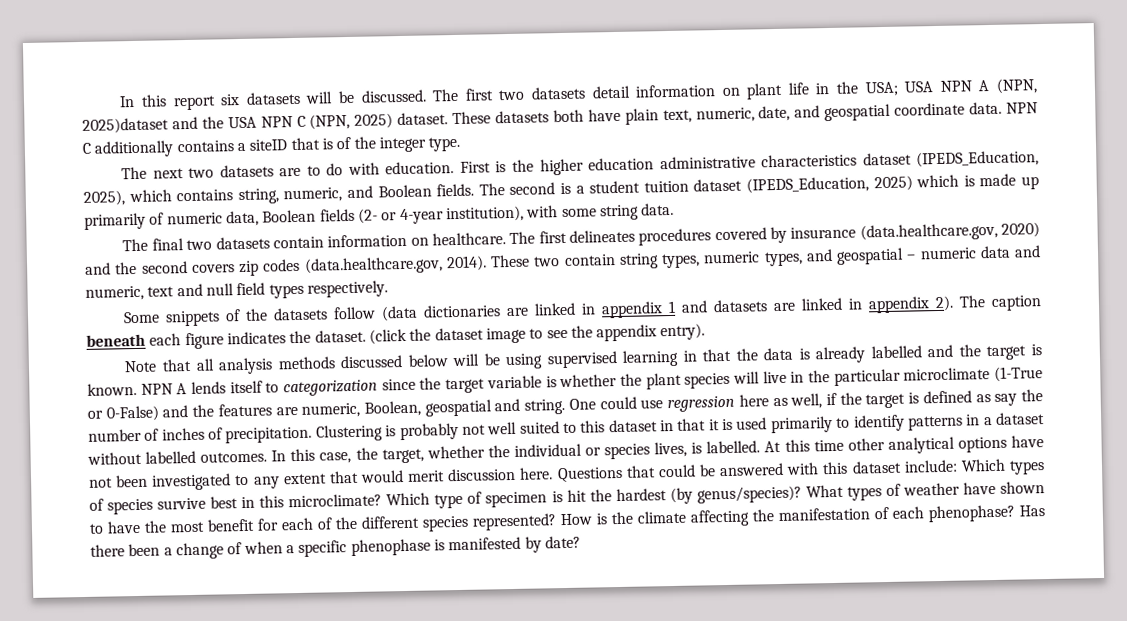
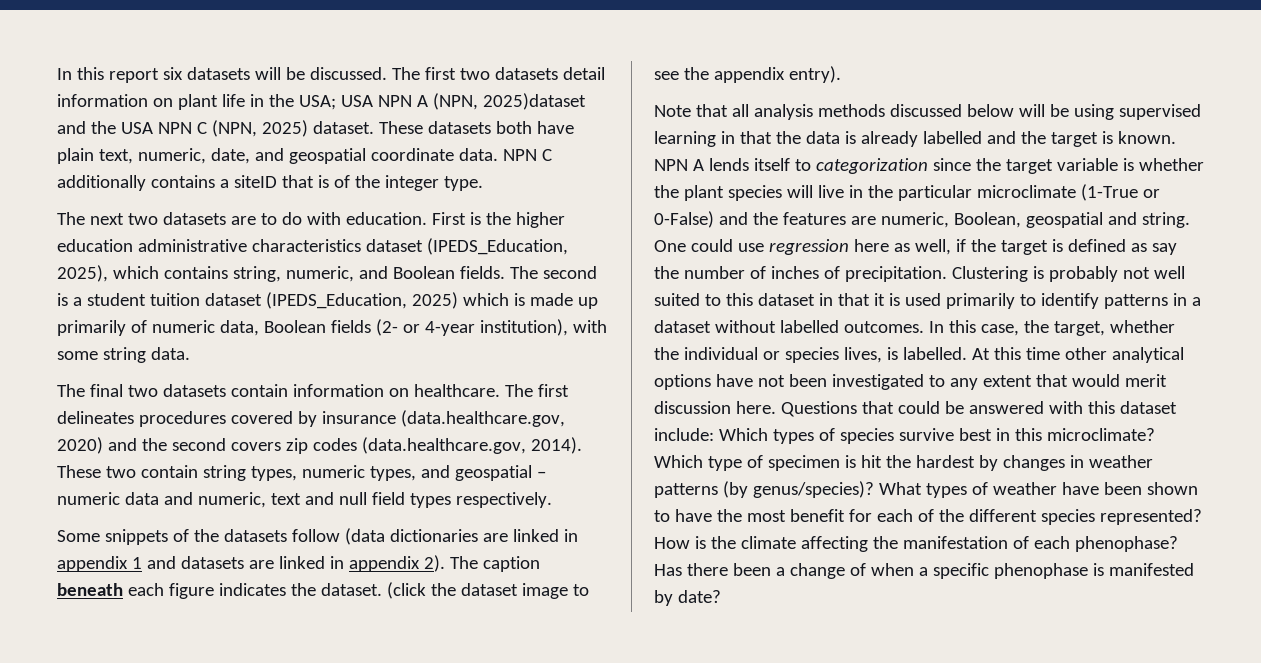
- Which type of specimen is hit the hardest (by genus/species)?
+ Which type of specimen is hit the hardest by changes in weather patterns (by genus/species)?
- What types of weather have shown to have the most benefit for each of the different species represented?
+ What types of weather have been shown to have the most benefit for each of the different species represented?

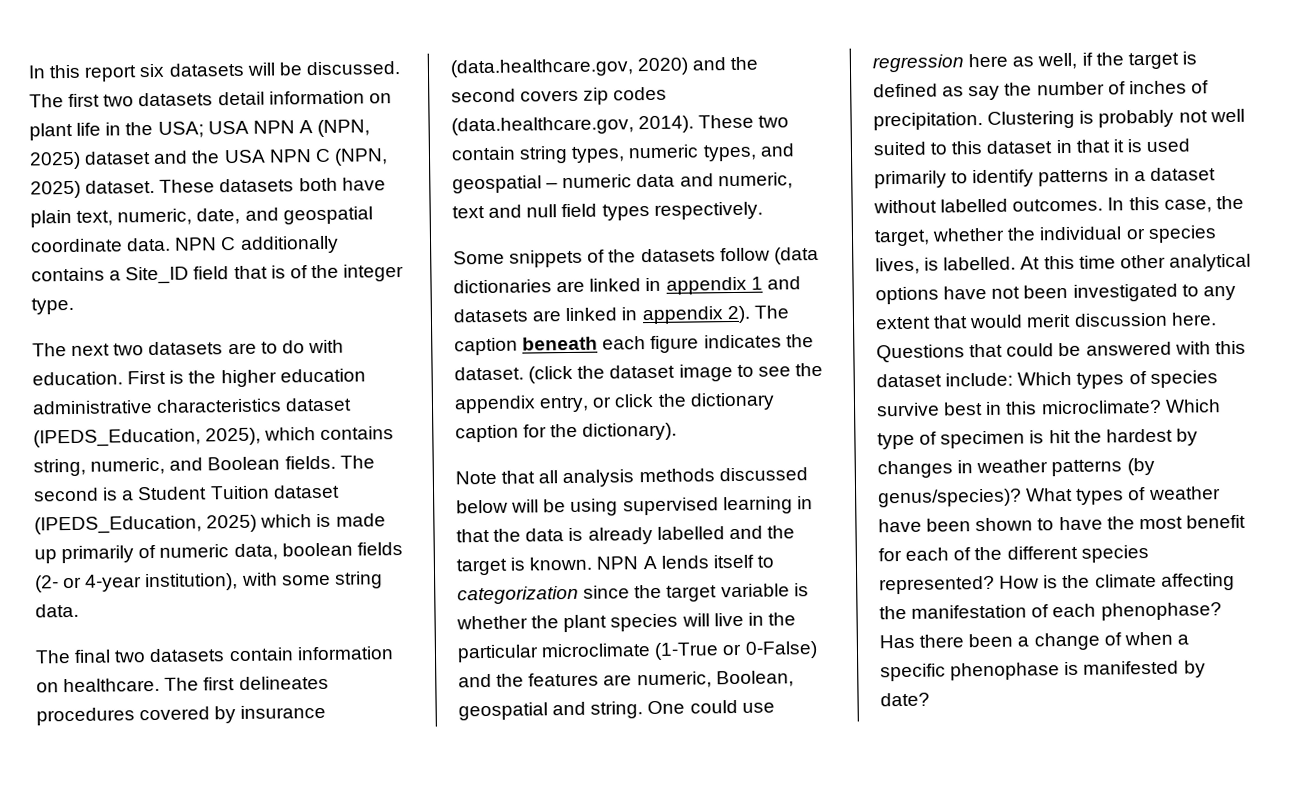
- The first two datasets detail information on plant life in the USA; USA NPN A (NPN, 2025)dataset and the USA NPN C (NPN, 2025) dataset.
+ The first two datasets detail information on plant life in the USA; USA NPN A (NPN, 2025) dataset and the USA NPN C (NPN, 2025) dataset.
- NPN C additionally contains a siteID that is of the integer type.
+ NPN C additionally contains a Site_ID field that is of the integer type.
- The second is a student tuition dataset (IPEDS_Education, 2025) which is made up primarily of numeric data, Boolean fields (2- or 4-year institution), with some string data.
+ The second is a Student Tuition dataset (IPEDS_Education, 2025) which is made up primarily of numeric data, boolean fields (2- or 4-year institution), with some string data.
- (click the dataset image to see the appendix entry).
+ (click the dataset image to see the appendix entry, or click the dictionary caption for the dictionary).

